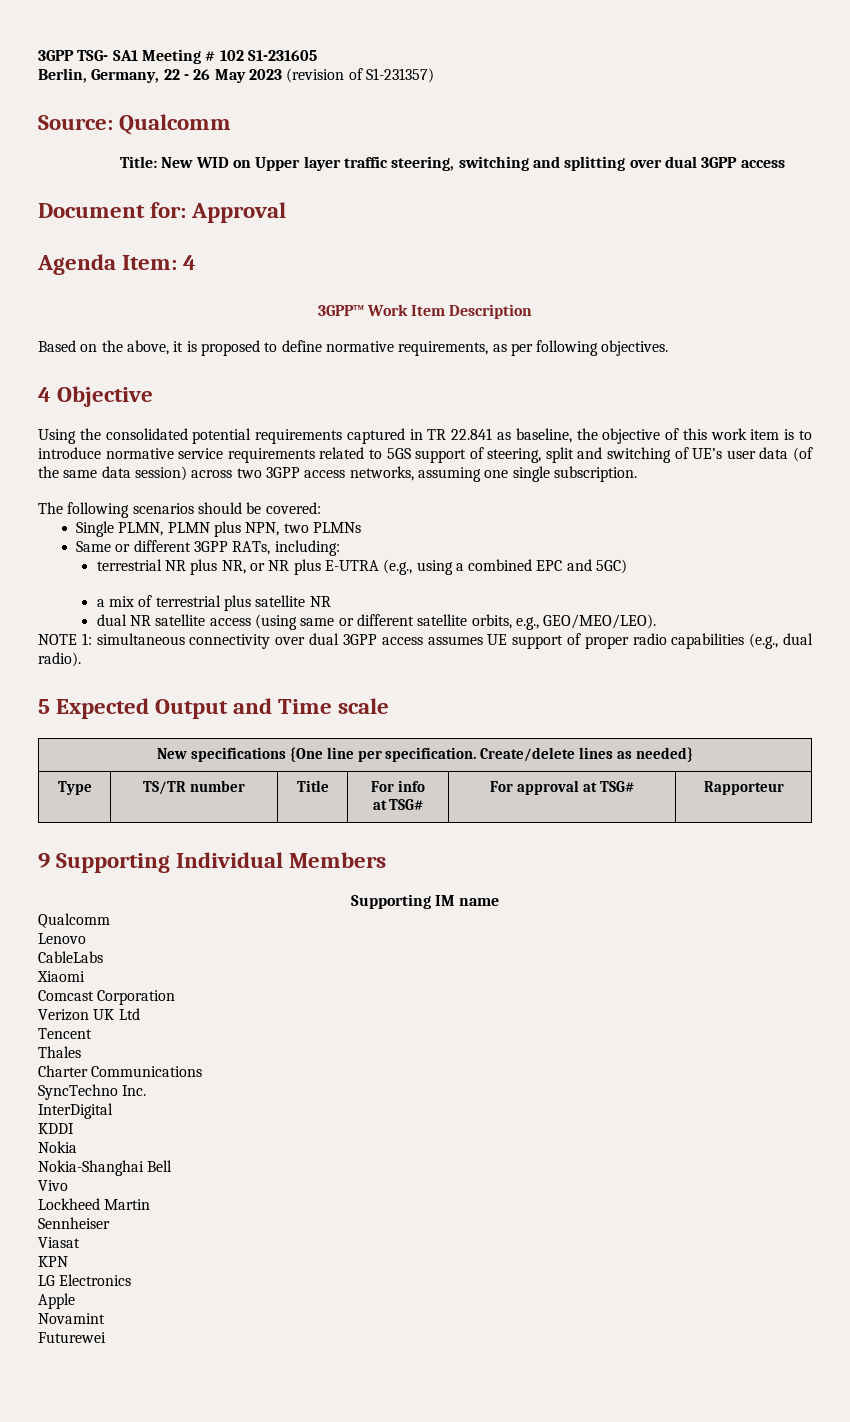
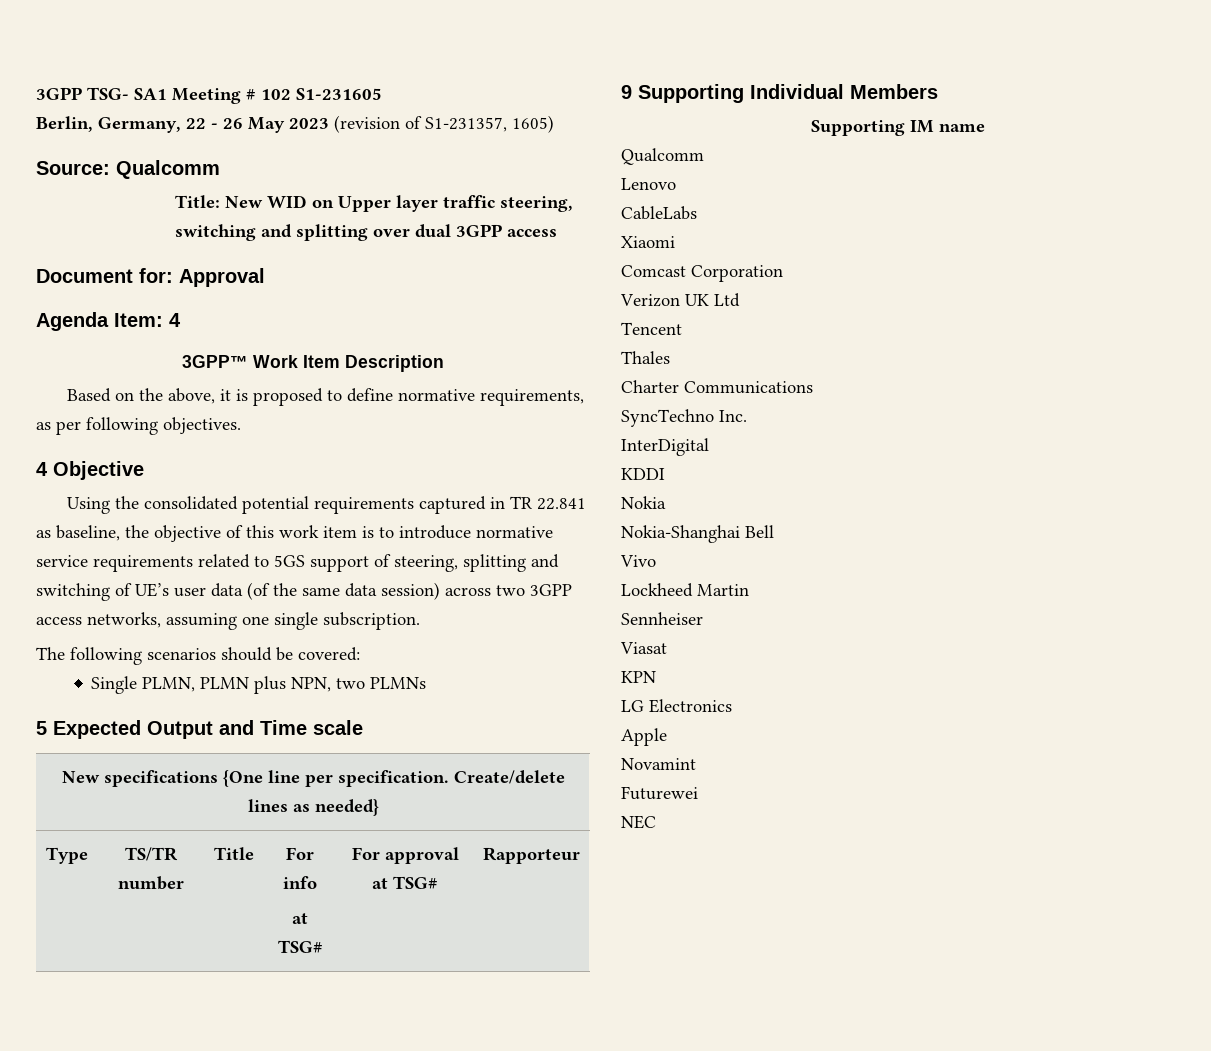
- Berlin, Germany, 22 - 26 May 2023 (revision of S1-231357)
+ Berlin, Germany, 22 - 26 May 2023 (revision of S1-231357, 1605)
- Using the consolidated potential requirements captured in TR 22.841 as baseline, the objective of this work item is to introduce normative service requirements related to 5GS support of steering, split and switching of UE’s user data (of the same data session) across two 3GPP access networks, assuming one single subscription.
+ Using the consolidated potential requirements captured in TR 22.841 as baseline, the objective of this work item is to introduce normative service requirements related to 5GS support of steering, splitting and switching of UE’s user data (of the same data session) across two 3GPP access networks, assuming one single subscription.
- Same or different 3GPP RATs, including:
- terrestrial NR plus NR, or NR plus E-UTRA (e.g., using a combined EPC and 5GC)
- a mix of terrestrial plus satellite NR
- dual NR satellite access (using same or different satellite orbits, e.g., GEO/MEO/LEO).
- NOTE 1: simultaneous connectivity over dual 3GPP access assumes UE support of proper radio capabilities (e.g., dual radio).
+ NEC

